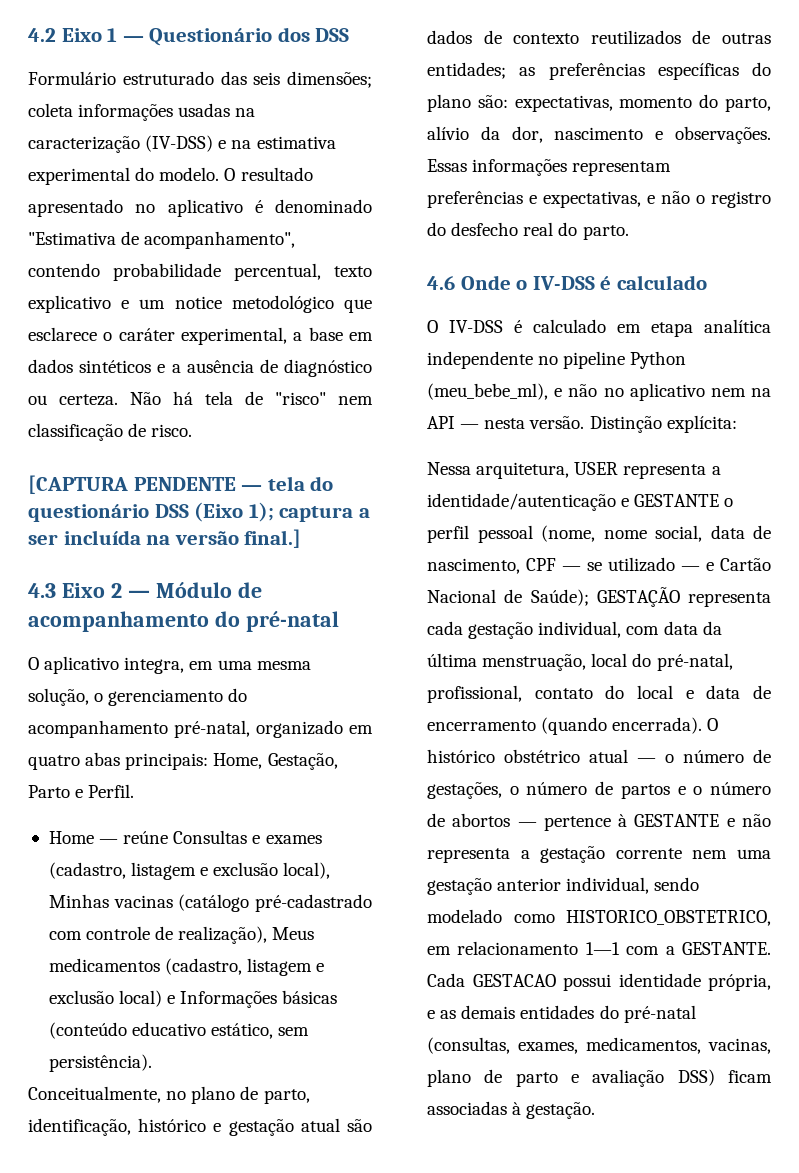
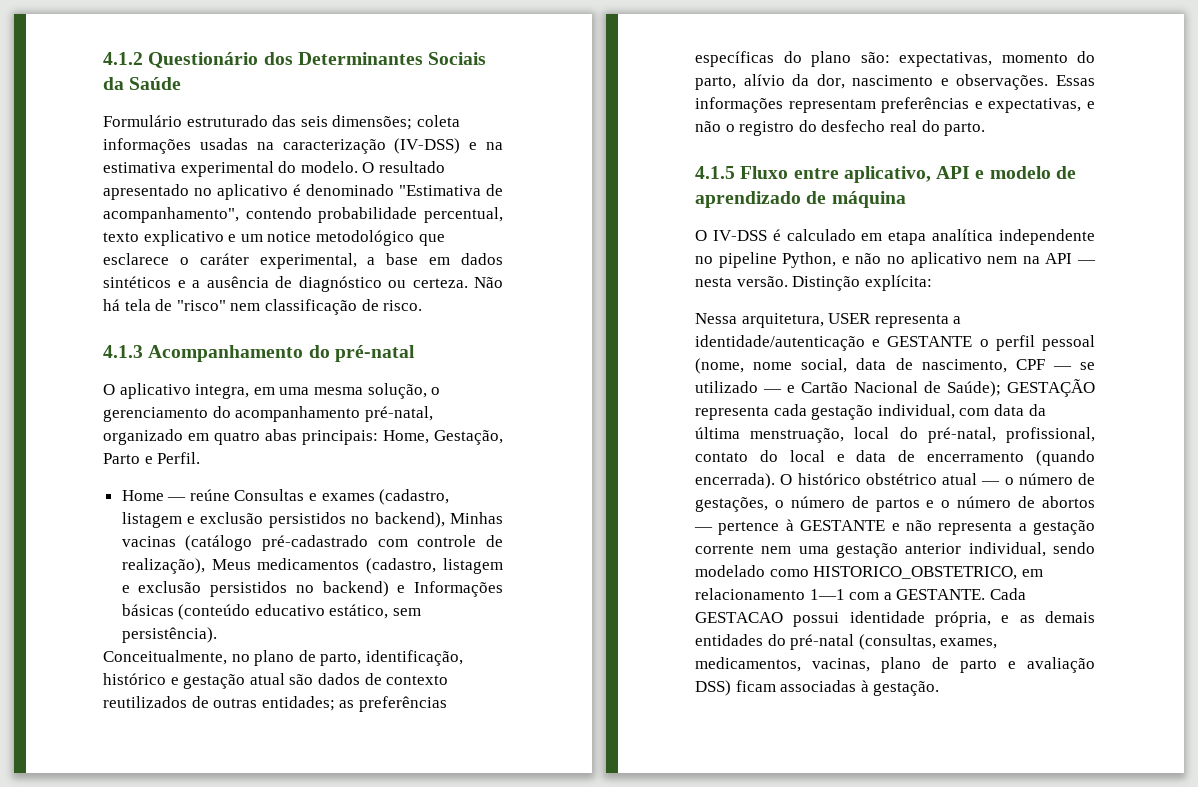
- 4.2 Eixo 1 — Questionário dos DSS
+ 4.1.2 Questionário dos Determinantes Sociais da Saúde
- [CAPTURA PENDENTE — tela do questionário DSS (Eixo 1); captura a ser incluída na versão final.]
- 4.3 Eixo 2 — Módulo de acompanhamento do pré-natal
+ 4.1.3 Acompanhamento do pré-natal
- Home — reúne Consultas e exames (cadastro, listagem e exclusão local), Minhas vacinas (catálogo pré-cadastrado com controle de realização), Meus medicamentos (cadastro, listagem e exclusão local) e Informações básicas (conteúdo educativo estático, sem persistência).
+ Home — reúne Consultas e exames (cadastro, listagem e exclusão persistidos no backend), Minhas vacinas (catálogo pré-cadastrado com controle de realização), Meus medicamentos (cadastro, listagem e exclusão persistidos no backend) e Informações básicas (conteúdo educativo estático, sem persistência).
- 4.6 Onde o IV-DSS é calculado
+ 4.1.5 Fluxo entre aplicativo, API e modelo de aprendizado de máquina
- O IV-DSS é calculado em etapa analítica independente no pipeline Python (meu_bebe_ml), e não no aplicativo nem na API — nesta versão.
+ O IV-DSS é calculado em etapa analítica independente no pipeline Python, e não no aplicativo nem na API — nesta versão.

